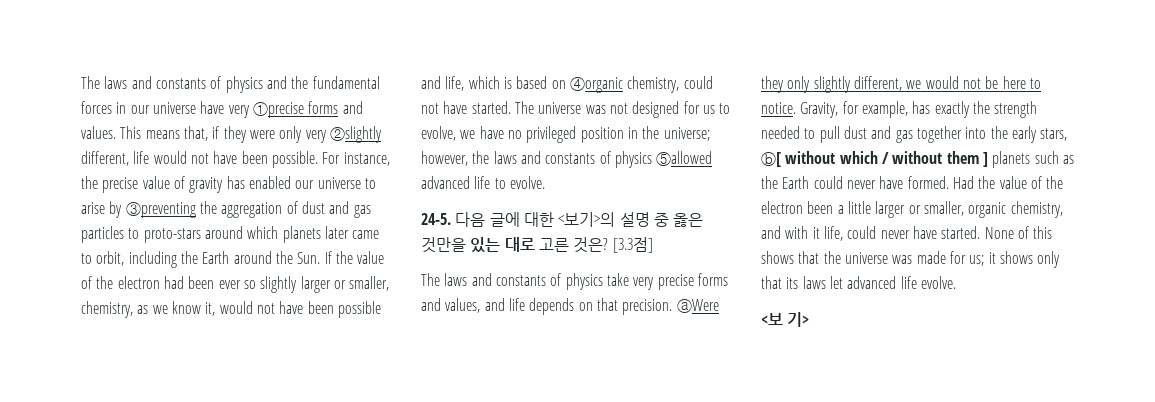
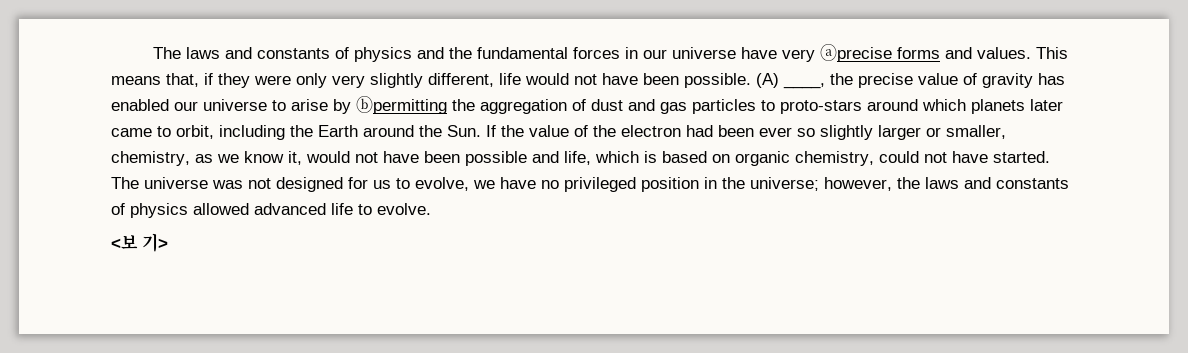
- The laws and constants of physics and the fundamental forces in our universe have very ①precise forms and values.
+ The laws and constants of physics and the fundamental forces in our universe have very ⓐprecise forms and values.
- This means that, if they were only very ②slightly different, life would not have been possible.
+ This means that, if they were only very slightly different, life would not have been possible.
- For instance, the precise value of gravity has enabled our universe to arise by ③preventing the aggregation of dust and gas particles to proto-stars around which planets later came to orbit, including the Earth around the Sun. If the value of the electron had been ever so slightly larger or smaller, chemistry, as we know it, would not have been possible and life, which is based on ④organic chemistry, could not have started.
+ (A) ____, the precise value of gravity has enabled our universe to arise by ⓑpermitting the aggregation of dust and gas particles to proto-stars around which planets later came to orbit, including the Earth around the Sun. If the value of the electron had been ever so slightly larger or smaller, chemistry, as we know it, would not have been possible and life, which is based on organic chemistry, could not have started.
- The universe was not designed for us to evolve, we have no privileged position in the universe; however, the laws and constants of physics ⑤allowed advanced life to evolve.
+ The universe was not designed for us to evolve, we have no privileged position in the universe; however, the laws and constants of physics allowed advanced life to evolve.
- 24-5. 다음 글에 대한 <보기>의 설명 중 옳은 것만을 있는 대로 고른 것은? [3.3점]
- The laws and constants of physics take very precise forms and values, and life depends on that precision. ⓐWere they only slightly different, we would not be here to notice. Gravity, for example, has exactly the strength needed to pull dust and gas together into the early stars, ⓑ[ without which / without them ] planets such as the Earth could never have formed. Had the value of the electron been a little larger or smaller, organic chemistry, and with it life, could never have started. None of this shows that the universe was made for us; it shows only that its laws let advanced life evolve.

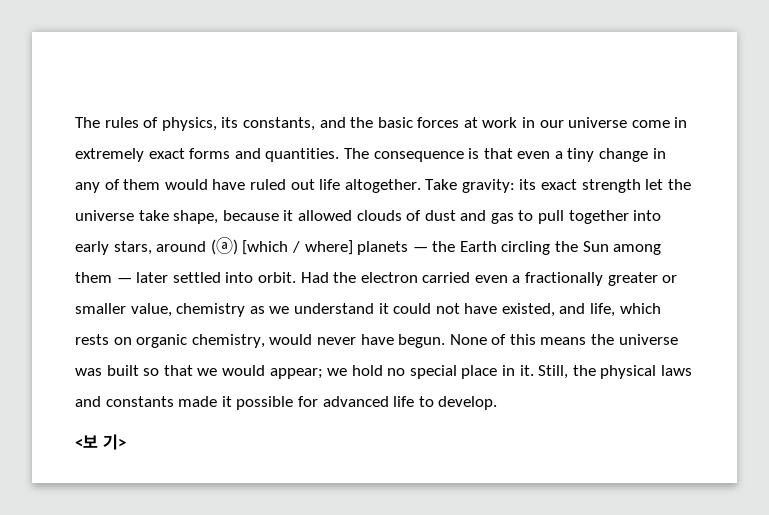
- The laws and constants of physics and the fundamental forces in our universe have very ⓐprecise forms and values. This means that, if they were only very slightly different, life would not have been possible. (A) ____, the precise value of gravity has enabled our universe to arise by ⓑpermitting the aggregation of dust and gas particles to proto-stars around which planets later came to orbit, including the Earth around the Sun. If the value of the electron had been ever so slightly larger or smaller, chemistry, as we know it, would not have been possible and life, which is based on organic chemistry, could not have started. The universe was not designed for us to evolve, we have no privileged position in the universe; however, the laws and constants of physics allowed advanced life to evolve.
+ The rules of physics, its constants, and the basic forces at work in our universe come in extremely exact forms and quantities. The consequence is that even a tiny change in any of them would have ruled out life altogether. Take gravity: its exact strength let the universe take shape, because it allowed clouds of dust and gas to pull together into early stars, around (ⓐ) [which / where] planets — the Earth circling the Sun among them — later settled into orbit. Had the electron carried even a fractionally greater or smaller value, chemistry as we understand it could not have existed, and life, which rests on organic chemistry, would never have begun. None of this means the universe was built so that we would appear; we hold no special place in it. Still, the physical laws and constants made it possible for advanced life to develop.

